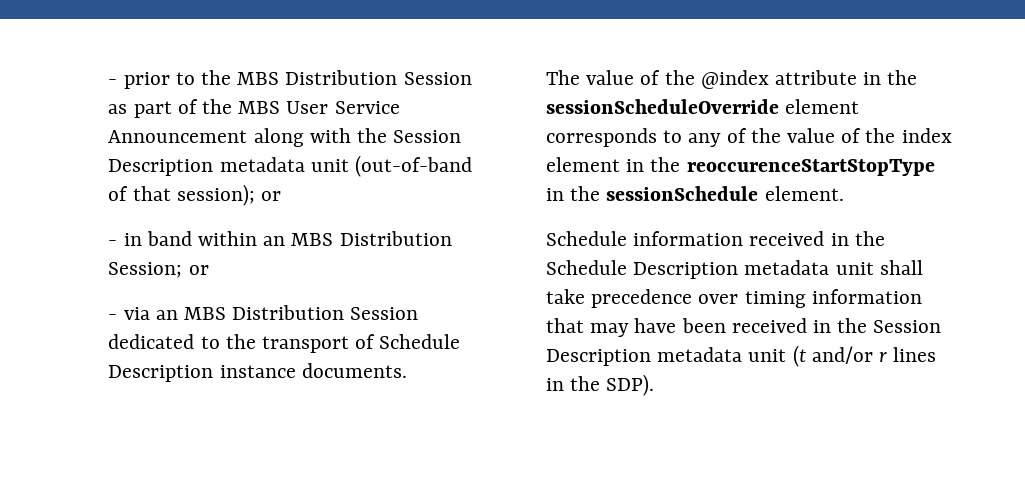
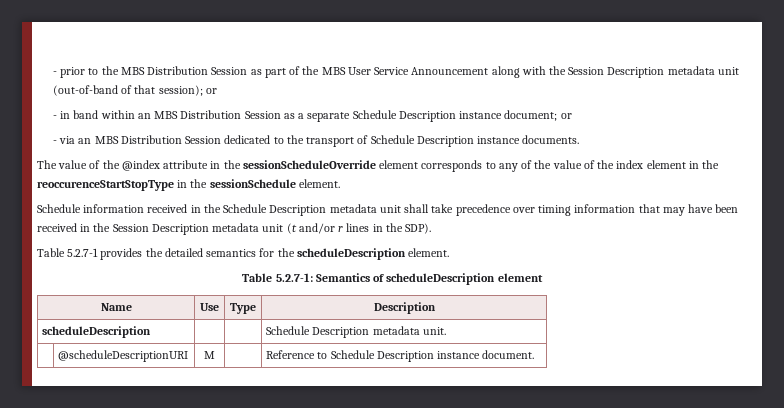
- - in band within an MBS Distribution Session; or
+ - in band within an MBS Distribution Session as a separate Schedule Description instance document; or
+ Table 5.2.7-1 provides the detailed semantics for the scheduleDescription element.
+ Table 5.2.7-1: Semantics of scheduleDescription element
+ Name | Use | Type | Description
+ scheduleDescription | | | Schedule Description metadata unit.
+ | @scheduleDescriptionURI | M | | Reference to Schedule Description instance document.

